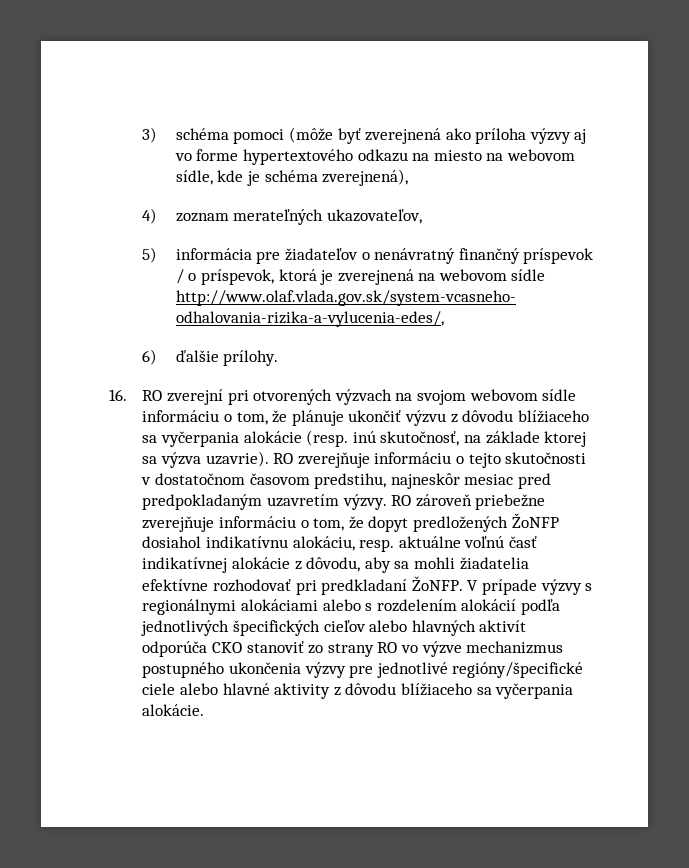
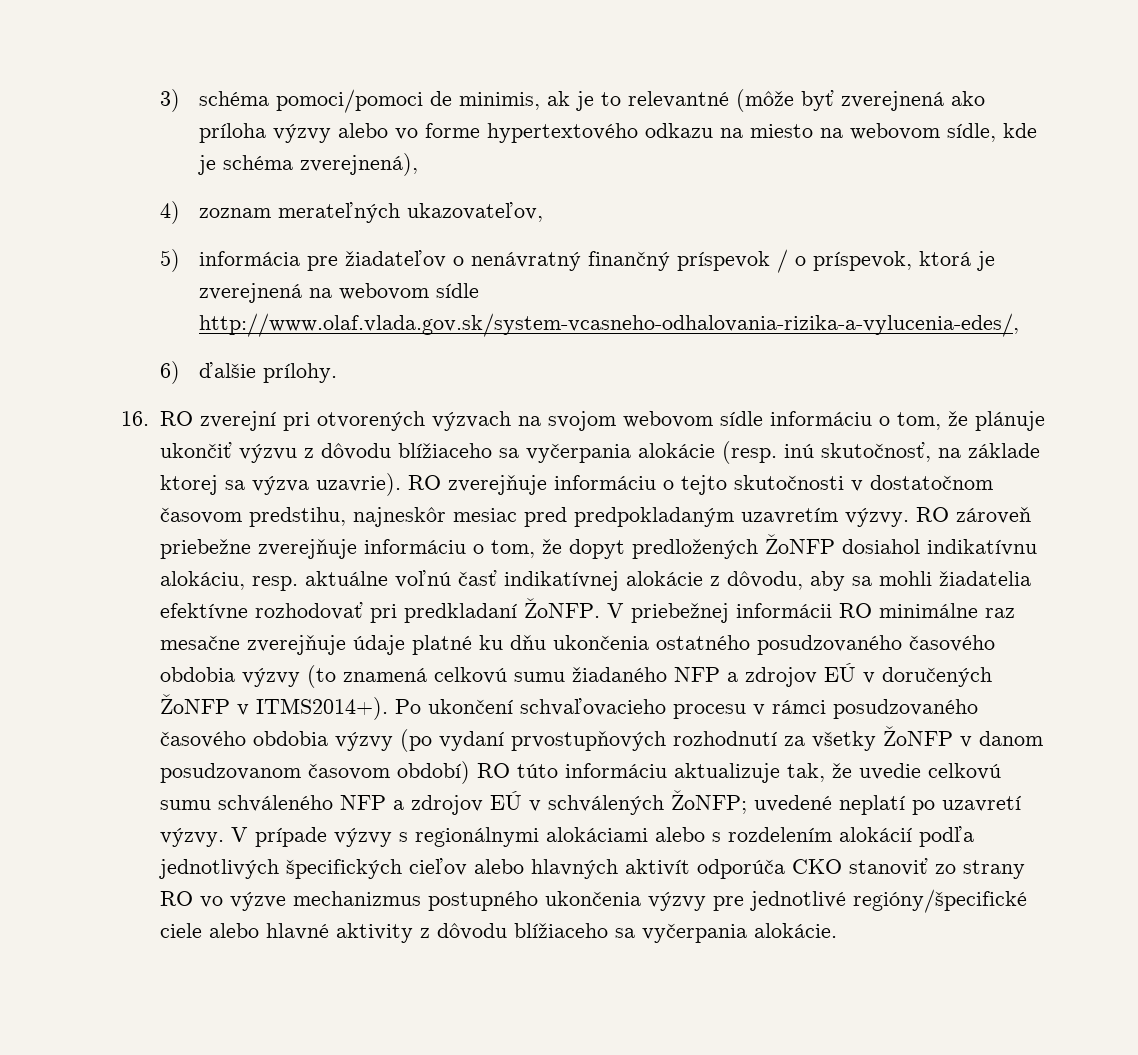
- 3) schéma pomoci (môže byť zverejnená ako príloha výzvy aj vo forme hypertextového odkazu na miesto na webovom sídle, kde je schéma zverejnená),
+ 3) schéma pomoci/pomoci de minimis, ak je to relevantné (môže byť zverejnená ako príloha výzvy alebo vo forme hypertextového odkazu na miesto na webovom sídle, kde je schéma zverejnená),
- V prípade výzvy s regionálnymi alokáciami alebo s rozdelením alokácií podľa jednotlivých špecifických cieľov alebo hlavných aktivít odporúča CKO stanoviť zo strany RO vo výzve mechanizmus postupného ukončenia výzvy pre jednotlivé regióny/špecifické ciele alebo hlavné aktivity z dôvodu blížiaceho sa vyčerpania alokácie.
+ V priebežnej informácii RO minimálne raz mesačne zverejňuje údaje platné ku dňu ukončenia ostatného posudzovaného časového obdobia výzvy (to znamená celkovú sumu žiadaného NFP a zdrojov EÚ v doručených ŽoNFP v ITMS2014+). Po ukončení schvaľovacieho procesu v rámci posudzovaného časového obdobia výzvy (po vydaní prvostupňových rozhodnutí za všetky ŽoNFP v danom posudzovanom časovom období) RO túto informáciu aktualizuje tak, že uvedie celkovú sumu schváleného NFP a zdrojov EÚ v schválených ŽoNFP; uvedené neplatí po uzavretí výzvy. V prípade výzvy s regionálnymi alokáciami alebo s rozdelením alokácií podľa jednotlivých špecifických cieľov alebo hlavných aktivít odporúča CKO stanoviť zo strany RO vo výzve mechanizmus postupného ukončenia výzvy pre jednotlivé regióny/špecifické ciele alebo hlavné aktivity z dôvodu blížiaceho sa vyčerpania alokácie.

